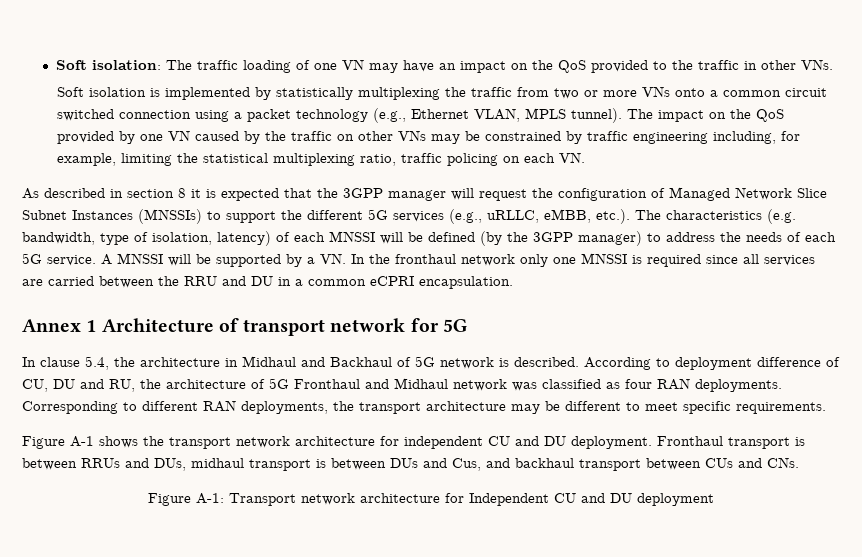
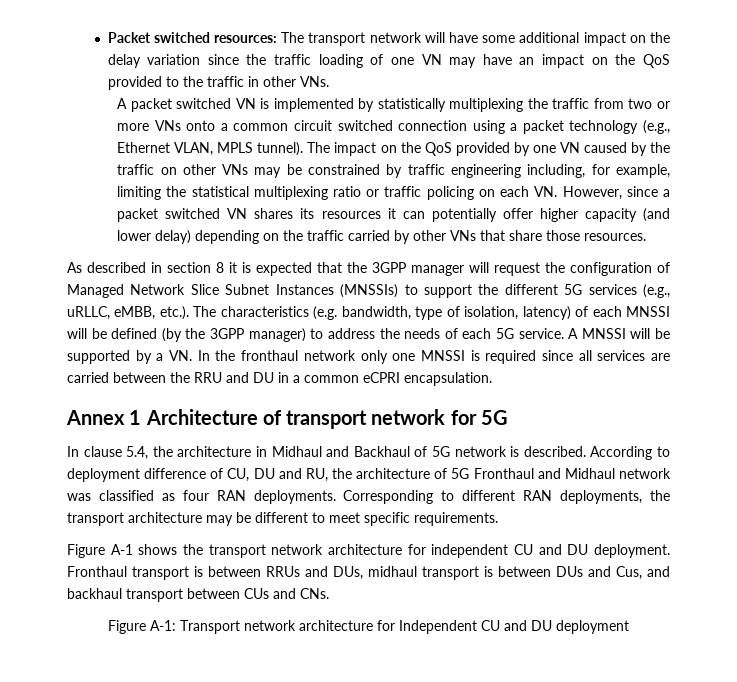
- Soft isolation: The traffic loading of one VN may have an impact on the QoS provided to the traffic in other VNs.
+ Packet switched resources: The transport network will have some additional impact on the delay variation since the traffic loading of one VN may have an impact on the QoS provided to the traffic in other VNs.
- Soft isolation is implemented by statistically multiplexing the traffic from two or more VNs onto a common circuit switched connection using a packet technology (e.g., Ethernet VLAN, MPLS tunnel).
+ A packet switched VN is implemented by statistically multiplexing the traffic from two or more VNs onto a common circuit switched connection using a packet technology (e.g., Ethernet VLAN, MPLS tunnel).
- The impact on the QoS provided by one VN caused by the traffic on other VNs may be constrained by traffic engineering including, for example, limiting the statistical multiplexing ratio, traffic policing on each VN.
+ The impact on the QoS provided by one VN caused by the traffic on other VNs may be constrained by traffic engineering including, for example, limiting the statistical multiplexing ratio or traffic policing on each VN. However, since a packet switched VN shares its resources it can potentially offer higher capacity (and lower delay) depending on the traffic carried by other VNs that share those resources.

